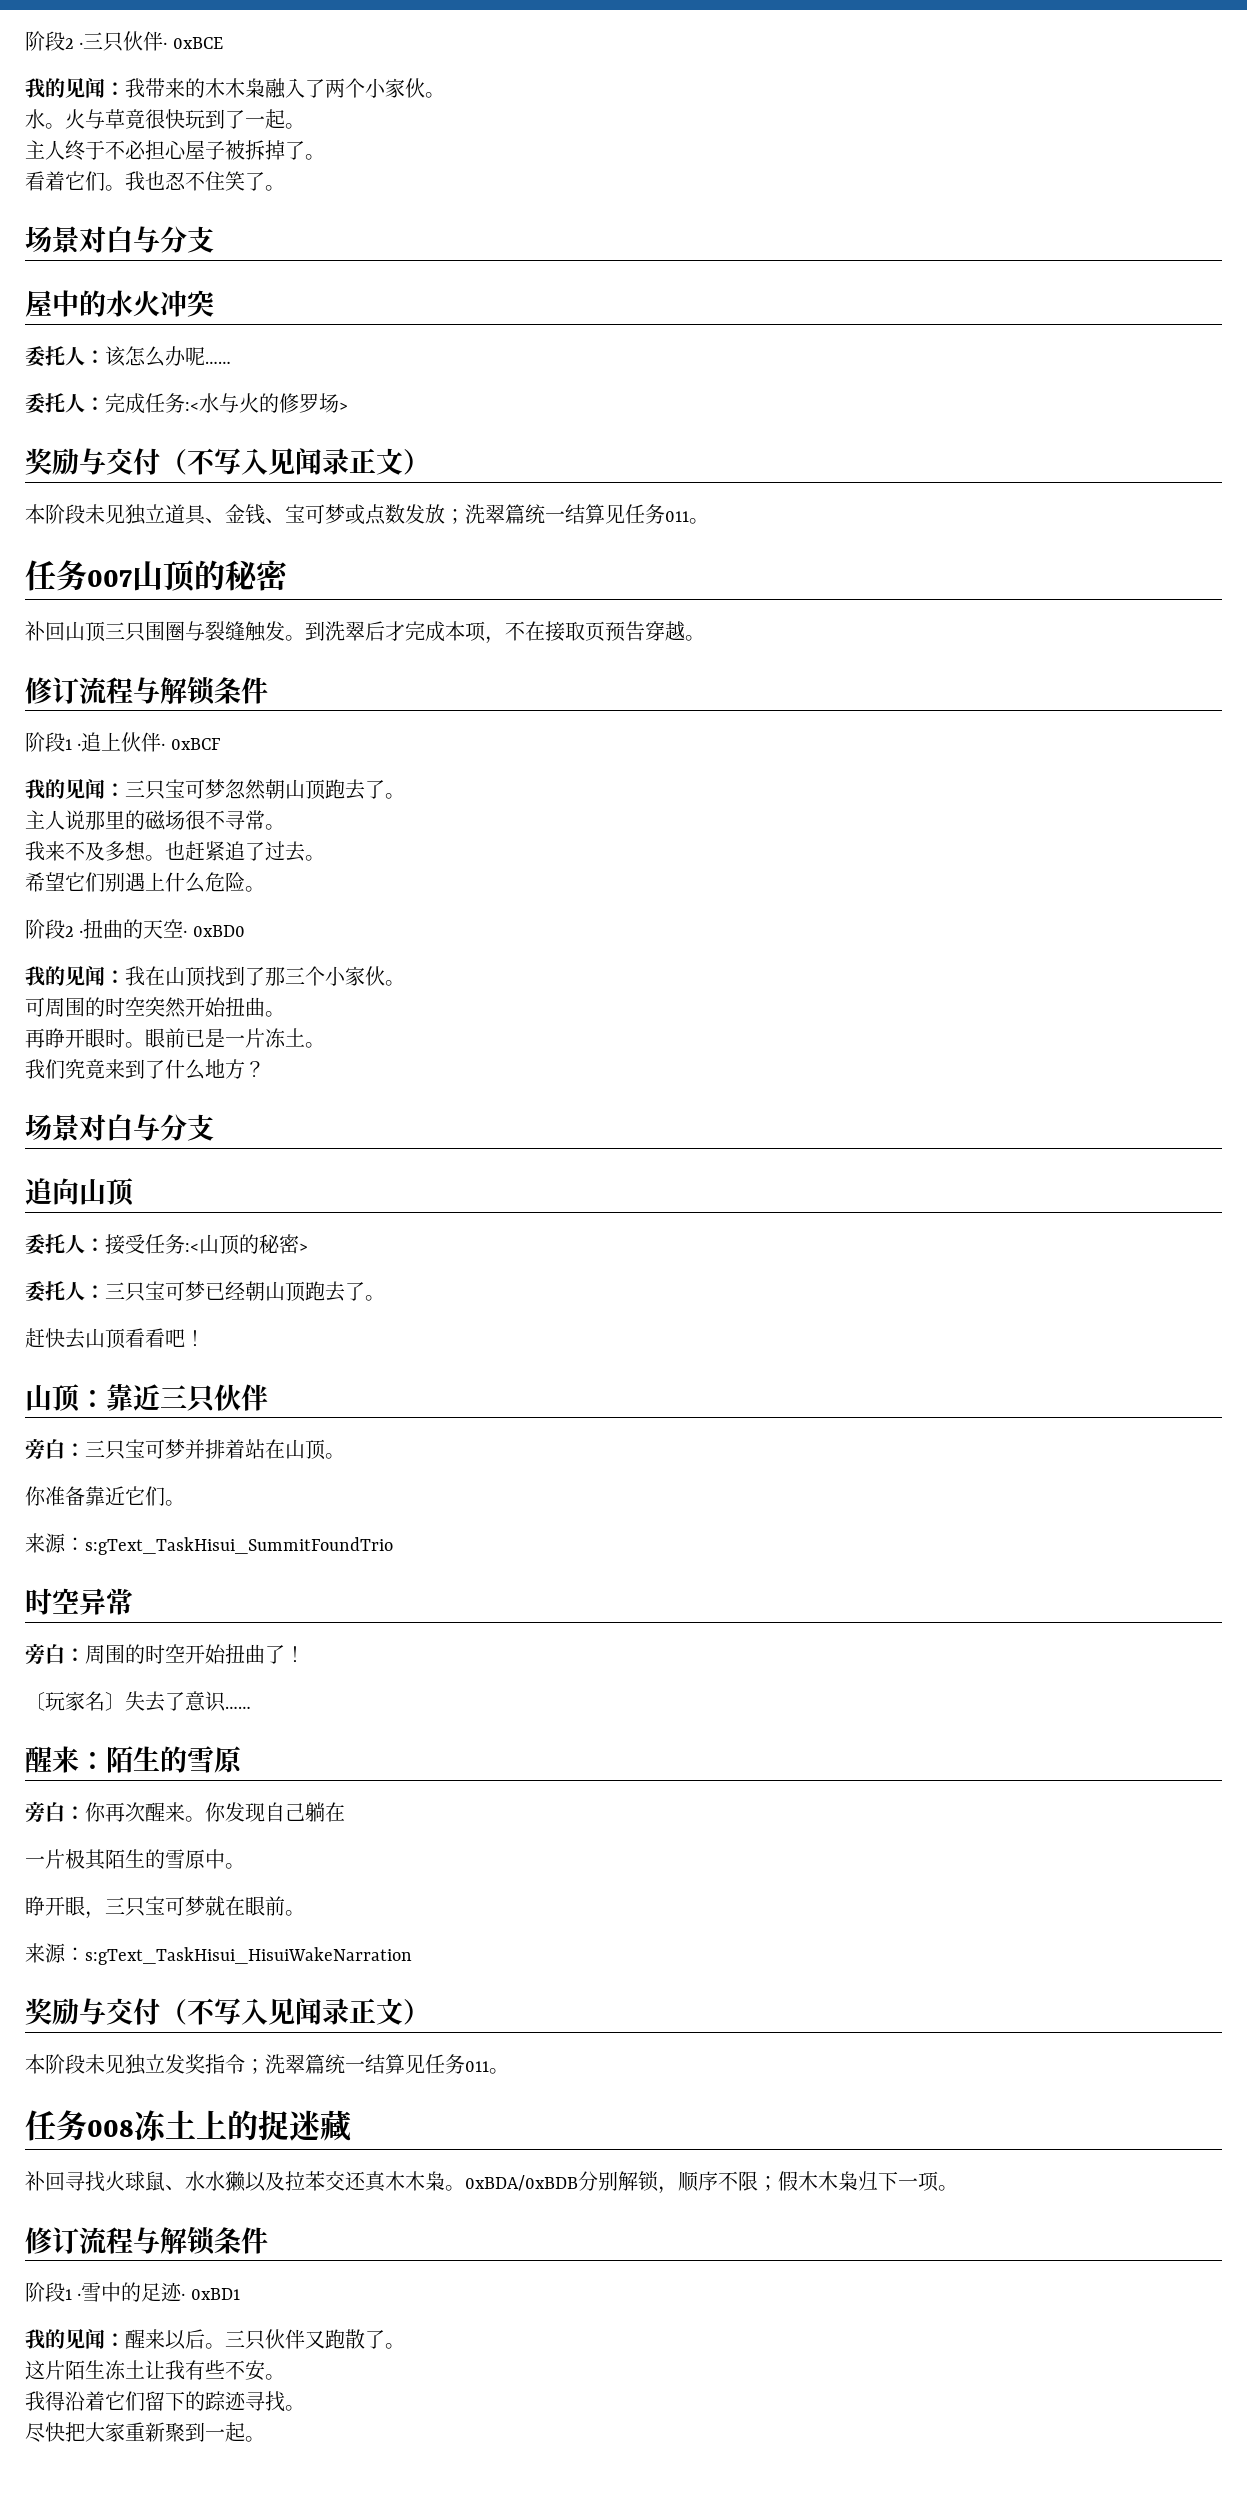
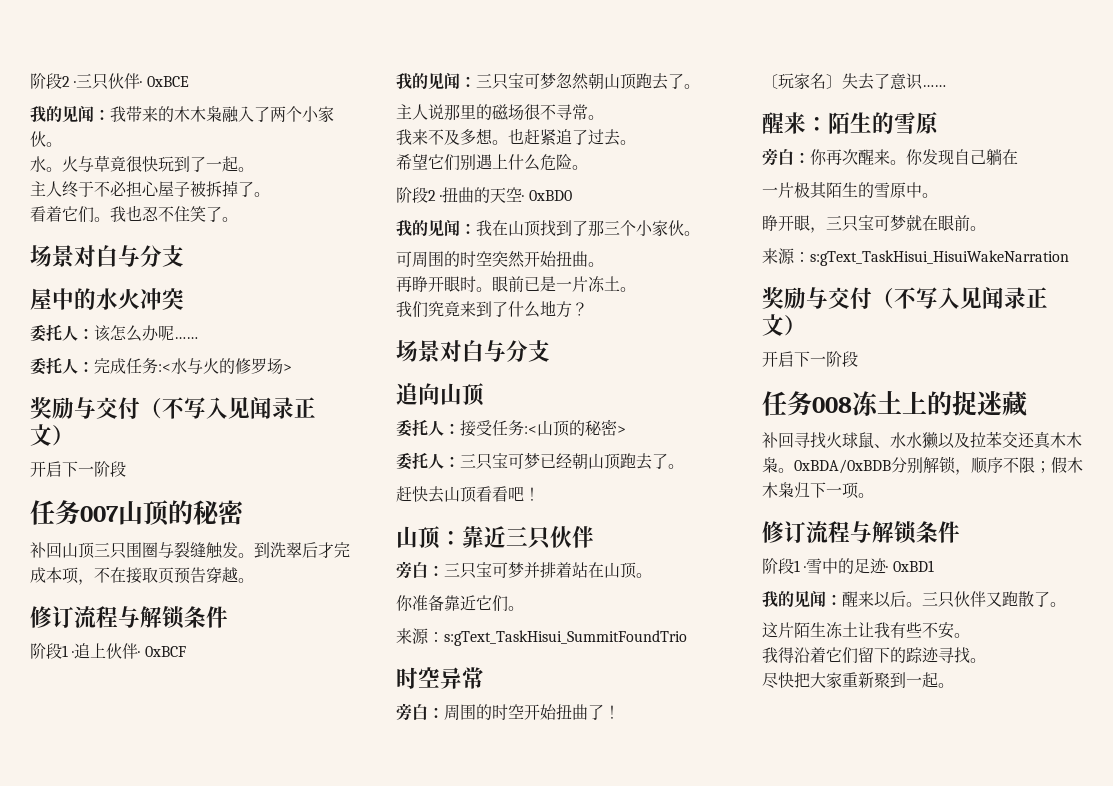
  委托人：完成任务:<水与火的修罗场>
  奖励与交付（不写入见闻录正文）
- 本阶段未见独立道具、金钱、宝可梦或点数发放；洗翠篇统一结算见任务011。
+ 开启下一阶段
  来源：s:gText_TaskHisui_HisuiWakeNarration
  奖励与交付（不写入见闻录正文）
- 本阶段未见独立发奖指令；洗翠篇统一结算见任务011。
+ 开启下一阶段

